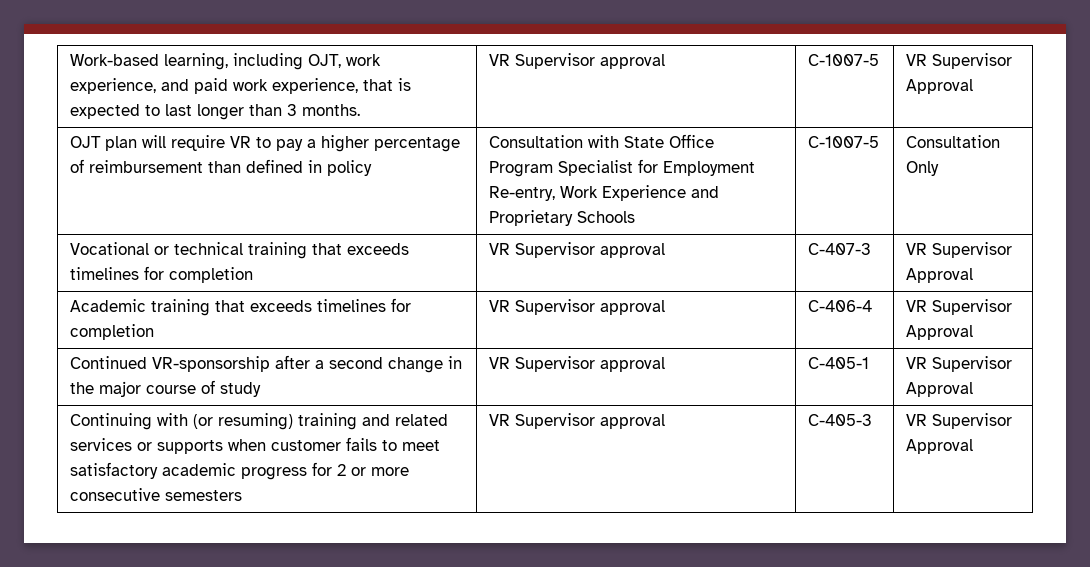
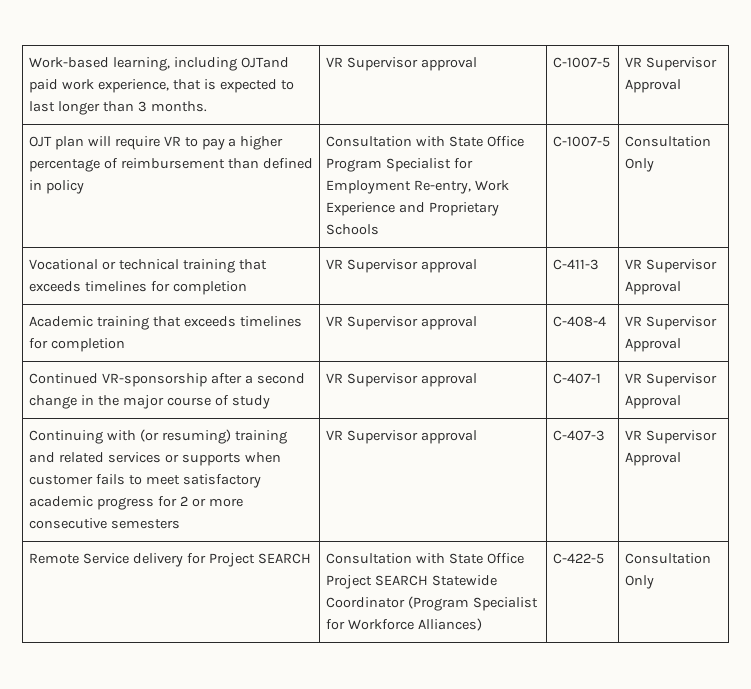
- Work-based learning, including OJT, work experience, and paid work experience, that is expected to last longer than 3 months. | VR Supervisor approval | C-1007-5 | VR Supervisor Approval
+ Work-based learning, including OJTand paid work experience, that is expected to last longer than 3 months. | VR Supervisor approval | C-1007-5 | VR Supervisor Approval
- Vocational or technical training that exceeds timelines for completion | VR Supervisor approval | C-407-3 | VR Supervisor Approval
+ Vocational or technical training that exceeds timelines for completion | VR Supervisor approval | C-411-3 | VR Supervisor Approval
- Academic training that exceeds timelines for completion | VR Supervisor approval | C-406-4 | VR Supervisor Approval
+ Academic training that exceeds timelines for completion | VR Supervisor approval | C-408-4 | VR Supervisor Approval
- Continued VR-sponsorship after a second change in the major course of study | VR Supervisor approval | C-405-1 | VR Supervisor Approval
+ Continued VR-sponsorship after a second change in the major course of study | VR Supervisor approval | C-407-1 | VR Supervisor Approval
- Continuing with (or resuming) training and related services or supports when customer fails to meet satisfactory academic progress for 2 or more consecutive semesters | VR Supervisor approval | C-405-3 | VR Supervisor Approval
+ Continuing with (or resuming) training and related services or supports when customer fails to meet satisfactory academic progress for 2 or more consecutive semesters | VR Supervisor approval | C-407-3 | VR Supervisor Approval
+ Remote Service delivery for Project SEARCH | Consultation with State Office Project SEARCH Statewide Coordinator (Program Specialist for Workforce Alliances) | C-422-5 | Consultation Only

